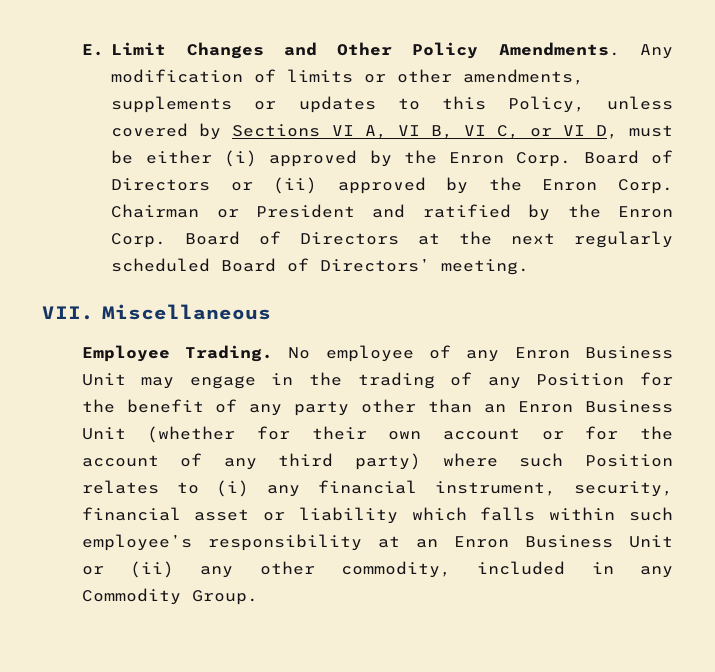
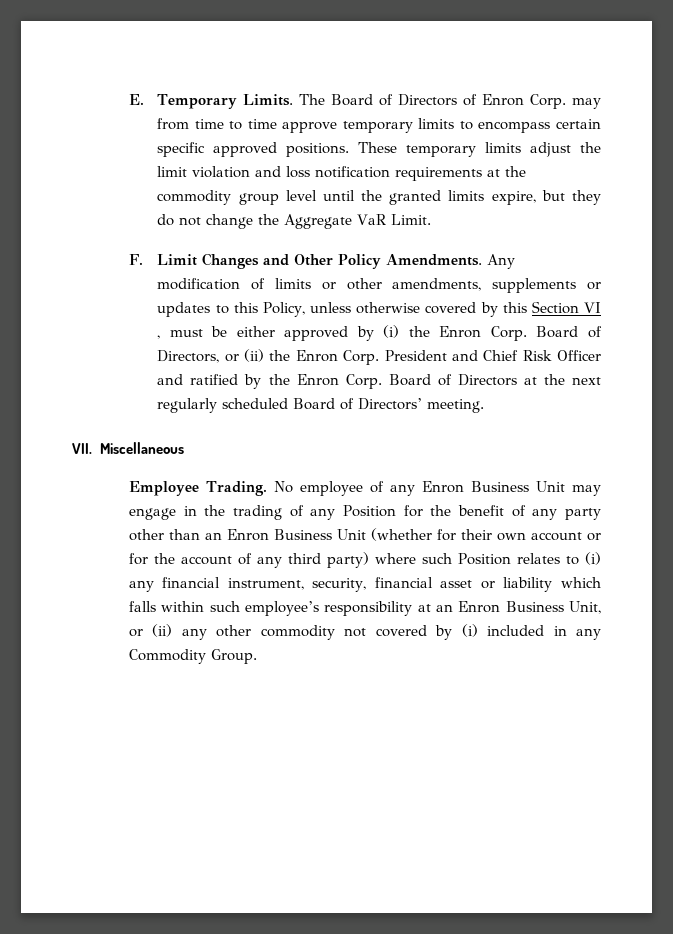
- E. Limit Changes and Other Policy Amendments.
+ E. Temporary Limits. The Board of Directors of Enron Corp. may from time to time approve temporary limits to encompass certain specific approved positions. These temporary limits adjust the limit violation and loss notification requirements at the commodity group level until the granted limits expire, but they do not change the Aggregate VaR Limit.
+ F. Limit Changes and Other Policy Amendments.
- Any modification of limits or other amendments, supplements or updates to this Policy, unless covered by Sections VI A, VI B, VI C, or VI D, must be either (i) approved by the Enron Corp. Board of Directors or (ii) approved by the Enron Corp. Chairman or President and ratified by the Enron Corp.
+ Any modification of limits or other amendments, supplements or updates to this Policy, unless otherwise covered by this Section VI , must be either approved by (i) the Enron Corp. Board of Directors, or (ii) the Enron Corp. President and Chief Risk Officer and ratified by the Enron Corp.
- No employee of any Enron Business Unit may engage in the trading of any Position for the benefit of any party other than an Enron Business Unit (whether for their own account or for the account of any third party) where such Position relates to (i) any financial instrument, security, financial asset or liability which falls within such employee’s responsibility at an Enron Business Unit or (ii) any other commodity, included in any Commodity Group.
+ No employee of any Enron Business Unit may engage in the trading of any Position for the benefit of any party other than an Enron Business Unit (whether for their own account or for the account of any third party) where such Position relates to (i) any financial instrument, security, financial asset or liability which falls within such employee’s responsibility at an Enron Business Unit, or (ii) any other commodity not covered by (i) included in any Commodity Group.

